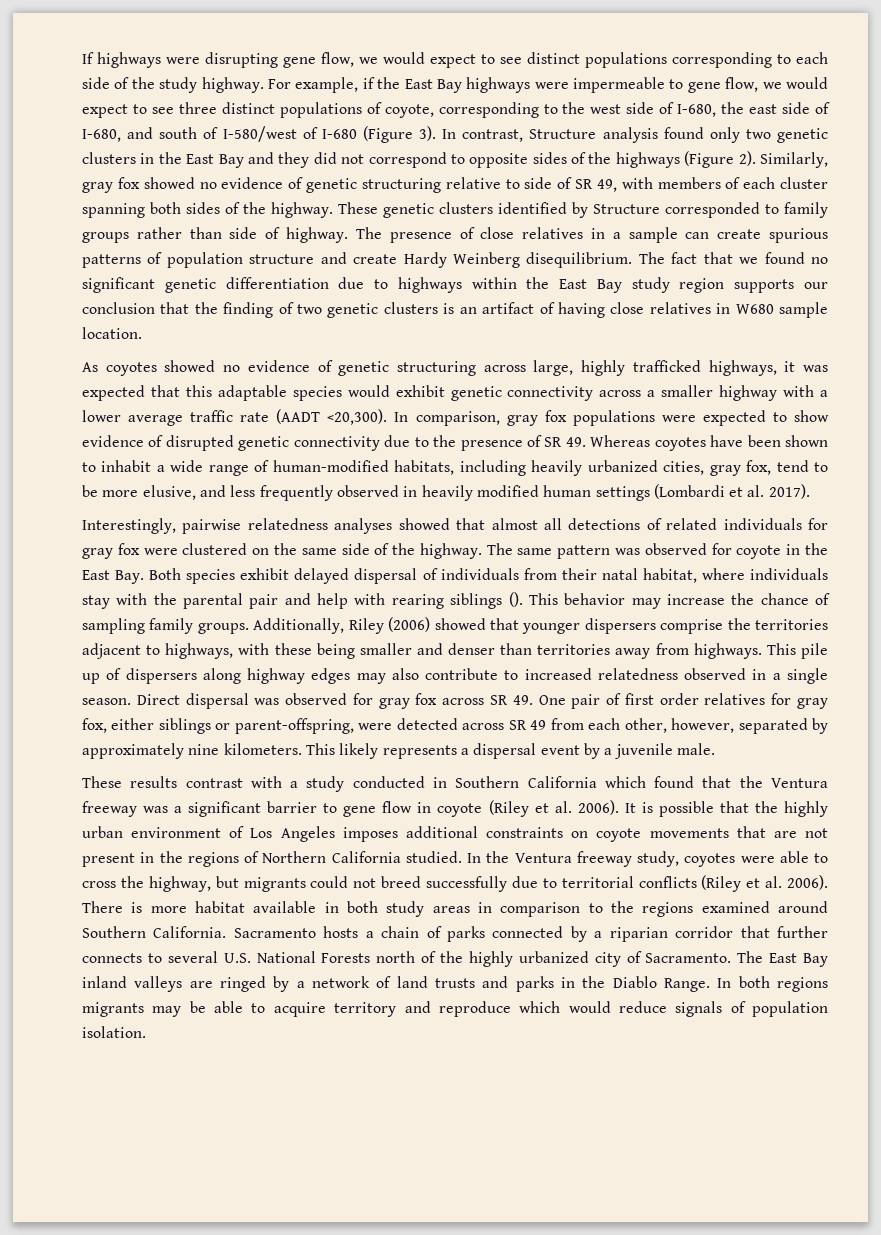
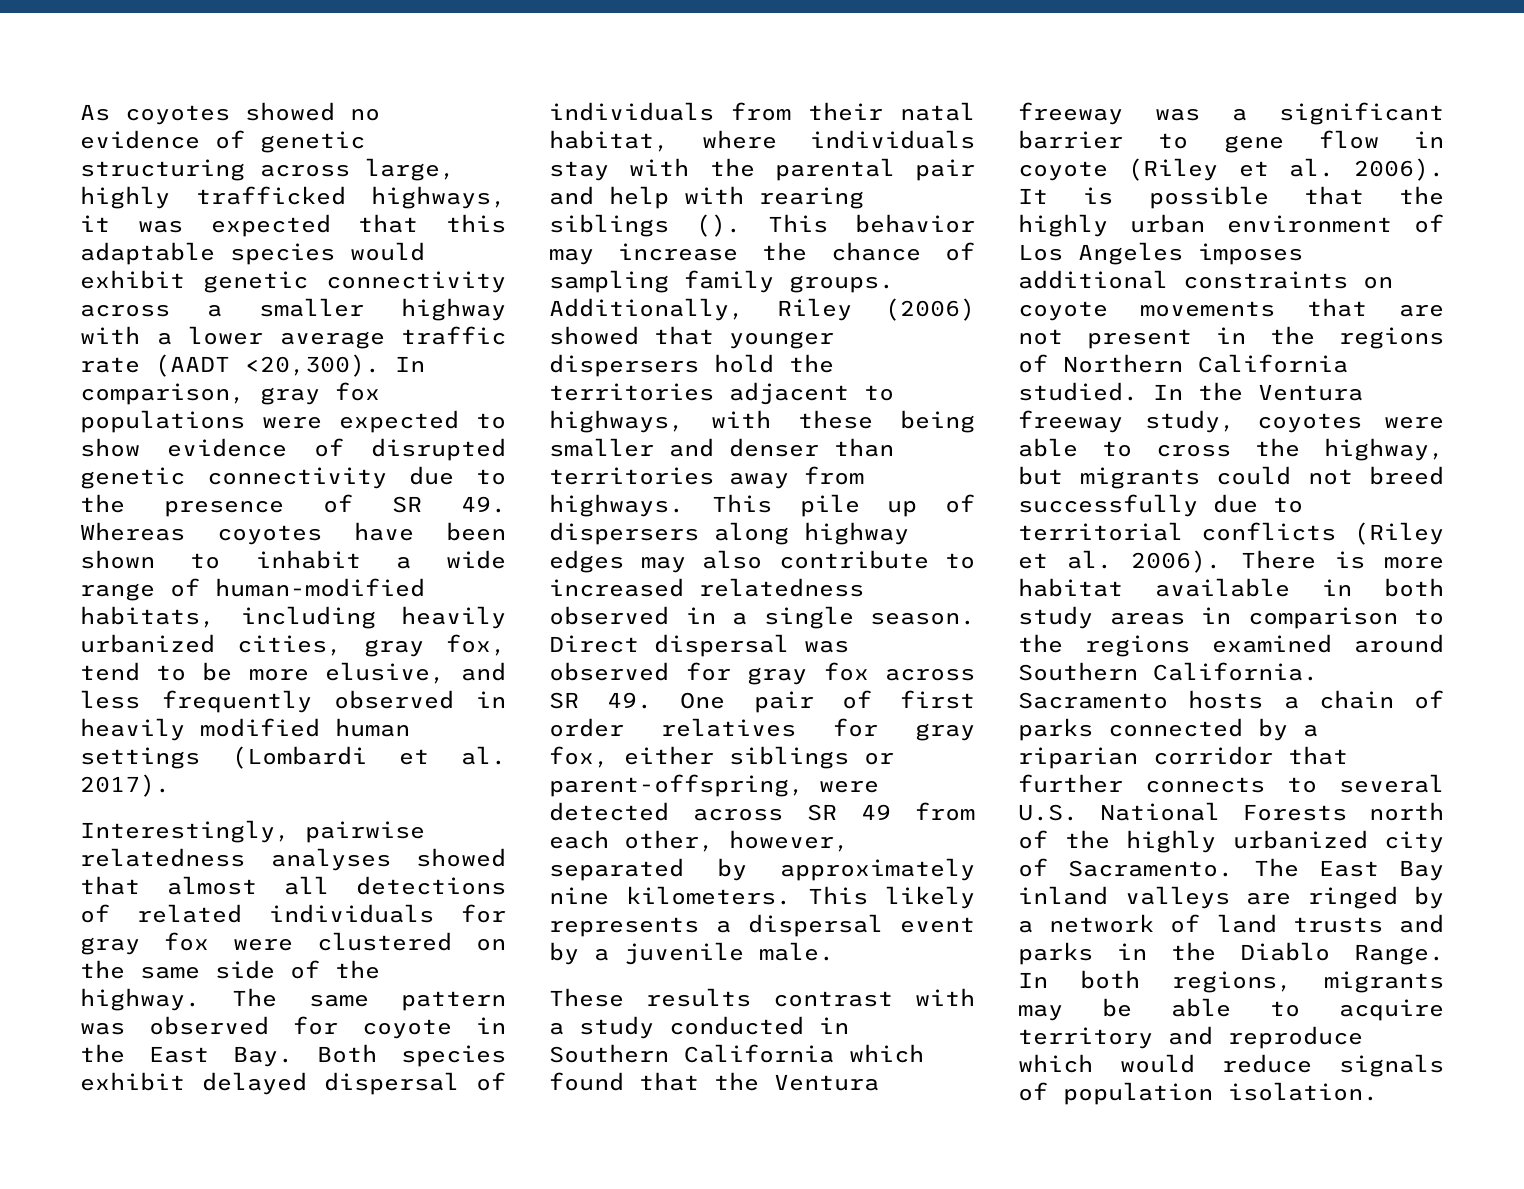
- If highways were disrupting gene flow, we would expect to see distinct populations corresponding to each side of the study highway. For example, if the East Bay highways were impermeable to gene flow, we would expect to see three distinct populations of coyote, corresponding to the west side of I-680, the east side of I-680, and south of I-580/west of I-680 (Figure 3). In contrast, Structure analysis found only two genetic clusters in the East Bay and they did not correspond to opposite sides of the highways (Figure 2). Similarly, gray fox showed no evidence of genetic structuring relative to side of SR 49, with members of each cluster spanning both sides of the highway. These genetic clusters identified by Structure corresponded to family groups rather than side of highway. The presence of close relatives in a sample can create spurious patterns of population structure and create Hardy Weinberg disequilibrium. The fact that we found no significant genetic differentiation due to highways within the East Bay study region supports our conclusion that the finding of two genetic clusters is an artifact of having close relatives in W680 sample location.
- Additionally, Riley (2006) showed that younger dispersers comprise the territories adjacent to highways, with these being smaller and denser than territories away from highways.
+ Additionally, Riley (2006) showed that younger dispersers hold the territories adjacent to highways, with these being smaller and denser than territories away from highways.
- In both regions migrants may be able to acquire territory and reproduce which would reduce signals of population isolation.
+ In both regions, migrants may be able to acquire territory and reproduce which would reduce signals of population isolation.

